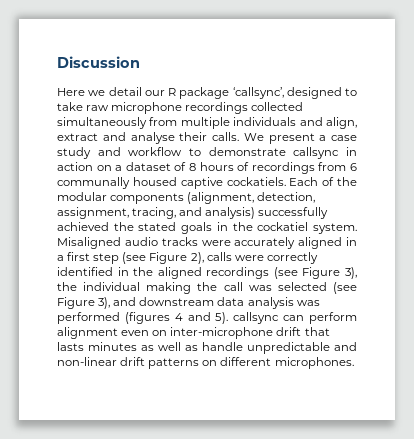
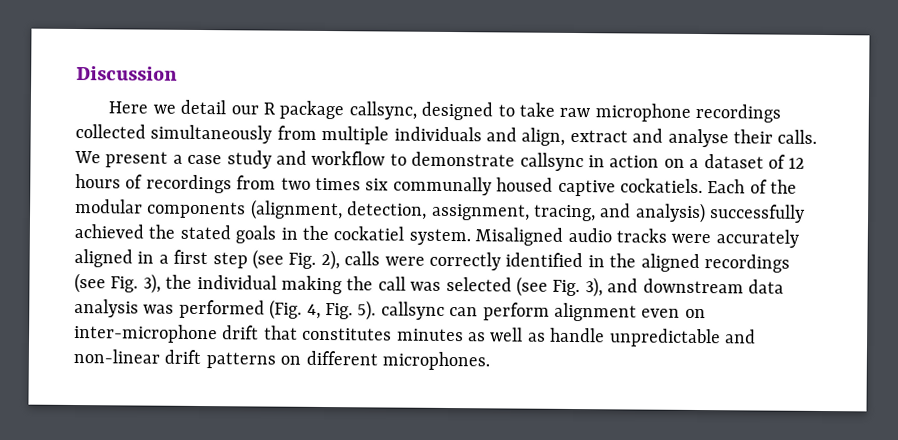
- Here we detail our R package ‘callsync’, designed to take raw microphone recordings collected simultaneously from multiple individuals and align, extract and analyse their calls.
+ Here we detail our R package callsync, designed to take raw microphone recordings collected simultaneously from multiple individuals and align, extract and analyse their calls.
- We present a case study and workflow to demonstrate callsync in action on a dataset of 8 hours of recordings from 6 communally housed captive cockatiels.
+ We present a case study and workflow to demonstrate callsync in action on a dataset of 12 hours of recordings from two times six communally housed captive cockatiels.
- Misaligned audio tracks were accurately aligned in a first step (see Figure 2), calls were correctly identified in the aligned recordings (see Figure 3), the individual making the call was selected (see Figure 3), and downstream data analysis was performed (figures 4 and 5). callsync can perform alignment even on inter-microphone drift that lasts minutes as well as handle unpredictable and non-linear drift patterns on different microphones.
+ Misaligned audio tracks were accurately aligned in a first step (see Fig. 2), calls were correctly identified in the aligned recordings (see Fig. 3), the individual making the call was selected (see Fig. 3), and downstream data analysis was performed (Fig. 4, Fig. 5). callsync can perform alignment even on inter-microphone drift that constitutes minutes as well as handle unpredictable and non-linear drift patterns on different microphones.

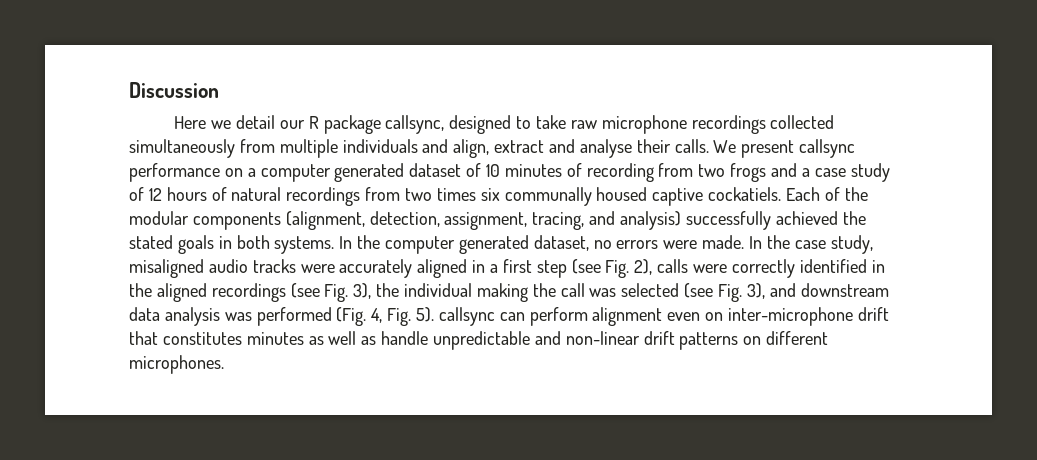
- We present a case study and workflow to demonstrate callsync in action on a dataset of 12 hours of recordings from two times six communally housed captive cockatiels.
+ We present callsync performance on a computer generated dataset of 10 minutes of recording from two frogs and a case study of 12 hours of natural recordings from two times six communally housed captive cockatiels.
- Each of the modular components (alignment, detection, assignment, tracing, and analysis) successfully achieved the stated goals in the cockatiel system. Misaligned audio tracks were accurately aligned in a first step (see Fig. 2), calls were correctly identified in the aligned recordings (see Fig. 3), the individual making the call was selected (see Fig. 3), and downstream data analysis was performed (Fig. 4, Fig. 5). callsync can perform alignment even on inter-microphone drift that constitutes minutes as well as handle unpredictable and non-linear drift patterns on different microphones.
+ Each of the modular components (alignment, detection, assignment, tracing, and analysis) successfully achieved the stated goals in both systems. In the computer generated dataset, no errors were made. In the case study, misaligned audio tracks were accurately aligned in a first step (see Fig. 2), calls were correctly identified in the aligned recordings (see Fig. 3), the individual making the call was selected (see Fig. 3), and downstream data analysis was performed (Fig. 4, Fig. 5). callsync can perform alignment even on inter-microphone drift that constitutes minutes as well as handle unpredictable and non-linear drift patterns on different microphones.

